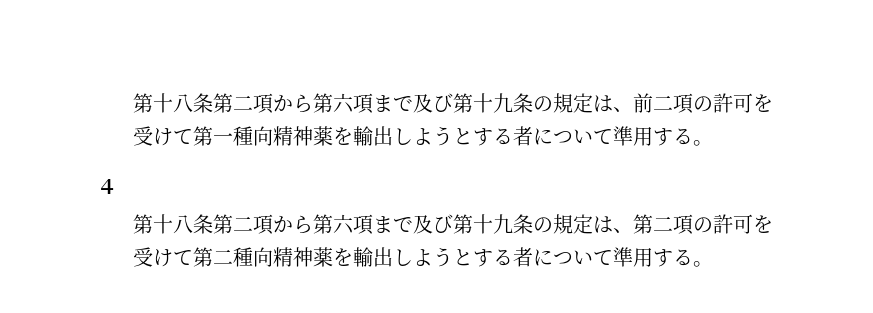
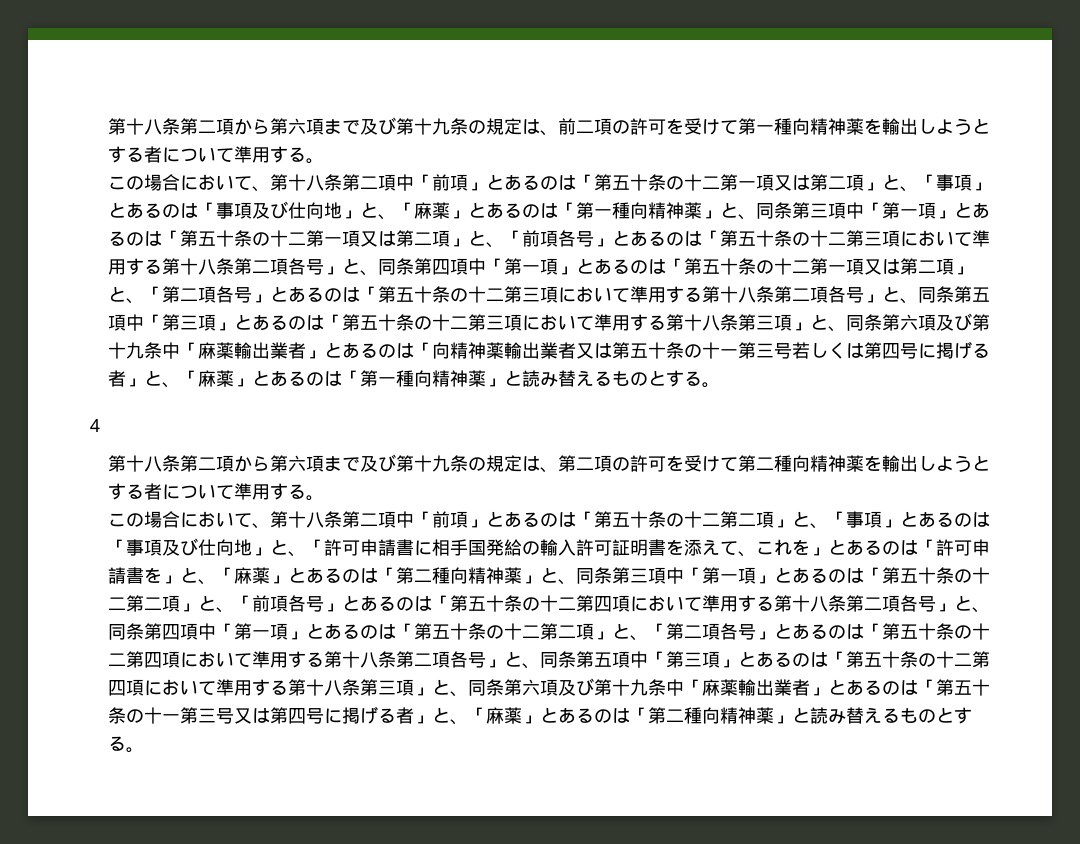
+ この場合において、第十八条第二項中「前項」とあるのは「第五十条の十二第一項又は第二項」と、「事項」とあるのは「事項及び仕向地」と、「麻薬」とあるのは「第一種向精神薬」と、同条第三項中「第一項」とあるのは「第五十条の十二第一項又は第二項」と、「前項各号」とあるのは「第五十条の十二第三項において準用する第十八条第二項各号」と、同条第四項中「第一項」とあるのは「第五十条の十二第一項又は第二項」と、「第二項各号」とあるのは「第五十条の十二第三項において準用する第十八条第二項各号」と、同条第五項中「第三項」とあるのは「第五十条の十二第三項において準用する第十八条第三項」と、同条第六項及び第十九条中「麻薬輸出業者」とあるのは「向精神薬輸出業者又は第五十条の十一第三号若しくは第四号に掲げる者」と、「麻薬」とあるのは「第一種向精神薬」と読み替えるものとする。
+ この場合において、第十八条第二項中「前項」とあるのは「第五十条の十二第二項」と、「事項」とあるのは「事項及び仕向地」と、「許可申請書に相手国発給の輸入許可証明書を添えて、これを」とあるのは「許可申請書を」と、「麻薬」とあるのは「第二種向精神薬」と、同条第三項中「第一項」とあるのは「第五十条の十二第二項」と、「前項各号」とあるのは「第五十条の十二第四項において準用する第十八条第二項各号」と、同条第四項中「第一項」とあるのは「第五十条の十二第二項」と、「第二項各号」とあるのは「第五十条の十二第四項において準用する第十八条第二項各号」と、同条第五項中「第三項」とあるのは「第五十条の十二第四項において準用する第十八条第三項」と、同条第六項及び第十九条中「麻薬輸出業者」とあるのは「第五十条の十一第三号又は第四号に掲げる者」と、「麻薬」とあるのは「第二種向精神薬」と読み替えるものとする。

